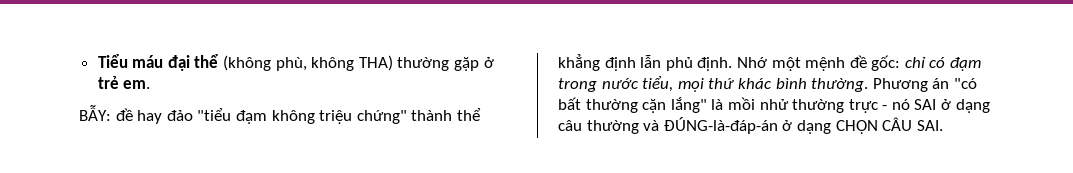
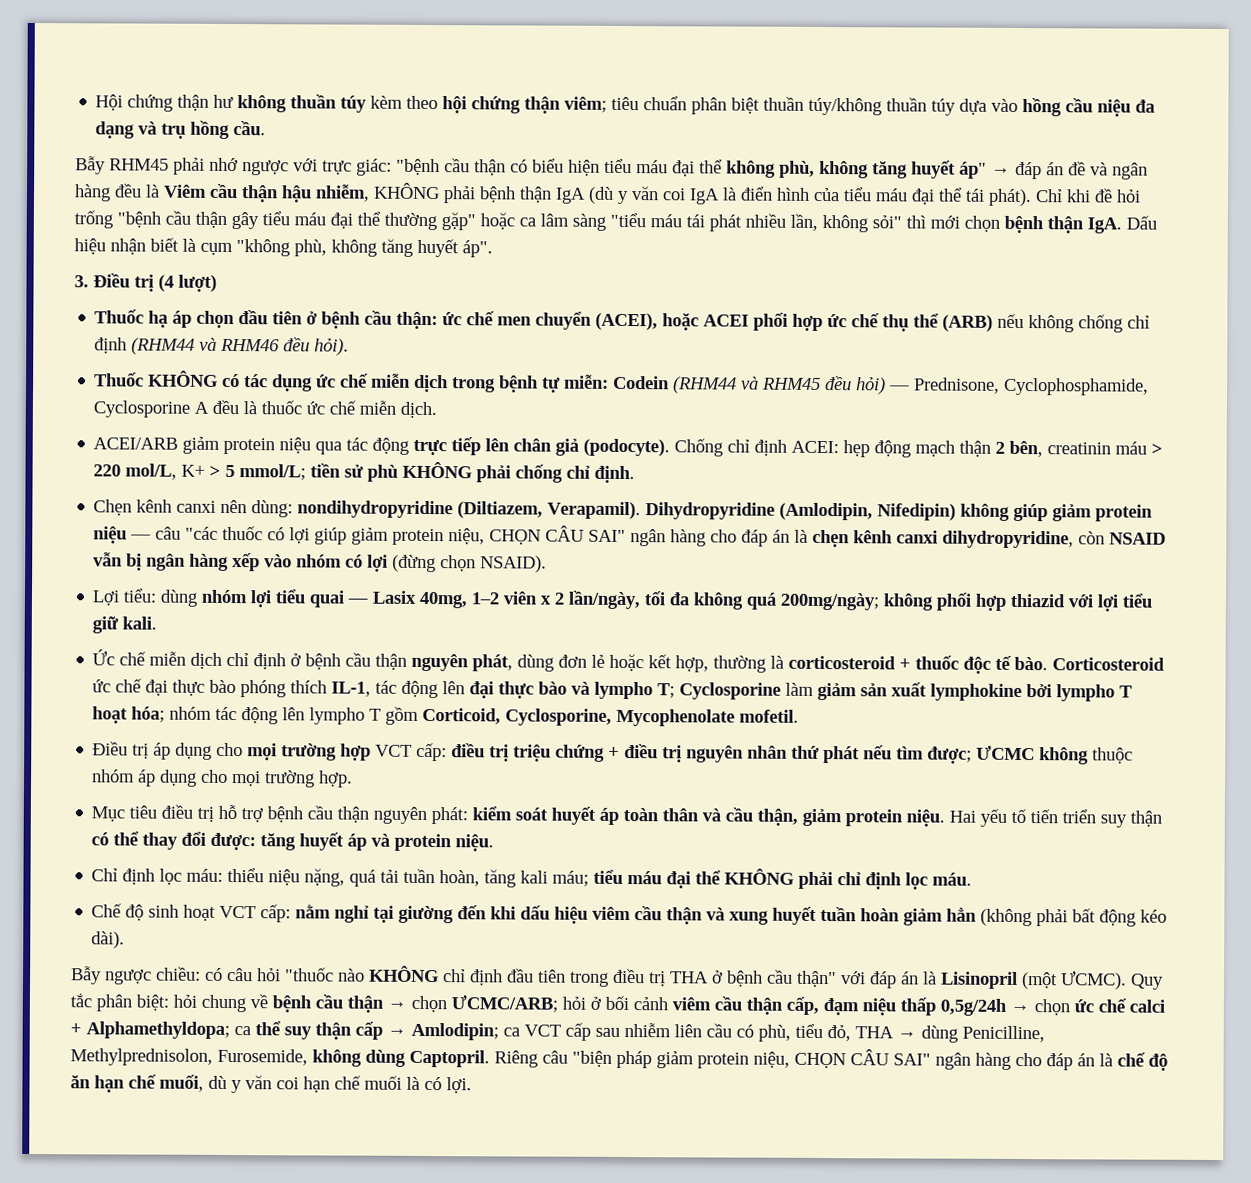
- Tiểu máu đại thể (không phù, không THA) thường gặp ở trẻ em.
- BẪY: đề hay đảo "tiểu đạm không triệu chứng" thành thể khẳng định lẫn phủ định. Nhớ một mệnh đề gốc: chỉ có đạm trong nước tiểu, mọi thứ khác bình thường. Phương án "có bất thường cặn lắng" là mồi nhử thường trực - nó SAI ở dạng câu thường và ĐÚNG-là-đáp-án ở dạng CHỌN CÂU SAI.
+ Hội chứng thận hư không thuần túy kèm theo hội chứng thận viêm; tiêu chuẩn phân biệt thuần túy/không thuần túy dựa vào hồng cầu niệu đa dạng và trụ hồng cầu.
+ Bẫy RHM45 phải nhớ ngược với trực giác: "bệnh cầu thận có biểu hiện tiểu máu đại thể không phù, không tăng huyết áp" → đáp án đề và ngân hàng đều là Viêm cầu thận hậu nhiễm, KHÔNG phải bệnh thận IgA (dù y văn coi IgA là điển hình của tiểu máu đại thể tái phát). Chỉ khi đề hỏi trống "bệnh cầu thận gây tiểu máu đại thể thường gặp" hoặc ca lâm sàng "tiểu máu tái phát nhiều lần, không sỏi" thì mới chọn bệnh thận IgA. Dấu hiệu nhận biết là cụm "không phù, không tăng huyết áp".
+ 3. Điều trị (4 lượt)
+ Thuốc hạ áp chọn đầu tiên ở bệnh cầu thận: ức chế men chuyển (ACEI), hoặc ACEI phối hợp ức chế thụ thể (ARB) nếu không chống chỉ định (RHM44 và RHM46 đều hỏi).
+ Thuốc KHÔNG có tác dụng ức chế miễn dịch trong bệnh tự miễn: Codein (RHM44 và RHM45 đều hỏi) — Prednisone, Cyclophosphamide, Cyclosporine A đều là thuốc ức chế miễn dịch.
+ ACEI/ARB giảm protein niệu qua tác động trực tiếp lên chân giả (podocyte). Chống chỉ định ACEI: hẹp động mạch thận 2 bên, creatinin máu > 220 mol/L, K+ > 5 mmol/L; tiền sử phù KHÔNG phải chống chỉ định.
+ Chẹn kênh canxi nên dùng: nondihydropyridine (Diltiazem, Verapamil). Dihydropyridine (Amlodipin, Nifedipin) không giúp giảm protein niệu — câu "các thuốc có lợi giúp giảm protein niệu, CHỌN CÂU SAI" ngân hàng cho đáp án là chẹn kênh canxi dihydropyridine, còn NSAID vẫn bị ngân hàng xếp vào nhóm có lợi (đừng chọn NSAID).
+ Lợi tiểu: dùng nhóm lợi tiểu quai — Lasix 40mg, 1–2 viên x 2 lần/ngày, tối đa không quá 200mg/ngày; không phối hợp thiazid với lợi tiểu giữ kali.
+ Ức chế miễn dịch chỉ định ở bệnh cầu thận nguyên phát, dùng đơn lẻ hoặc kết hợp, thường là corticosteroid + thuốc độc tế bào. Corticosteroid ức chế đại thực bào phóng thích IL-1, tác động lên đại thực bào và lympho T; Cyclosporine làm giảm sản xuất lymphokine bởi lympho T hoạt hóa; nhóm tác động lên lympho T gồm Corticoid, Cyclosporine, Mycophenolate mofetil.
+ Điều trị áp dụng cho mọi trường hợp VCT cấp: điều trị triệu chứng + điều trị nguyên nhân thứ phát nếu tìm được; ƯCMC không thuộc nhóm áp dụng cho mọi trường hợp.
+ Mục tiêu điều trị hỗ trợ bệnh cầu thận nguyên phát: kiểm soát huyết áp toàn thân và cầu thận, giảm protein niệu. Hai yếu tố tiến triển suy thận có thể thay đổi được: tăng huyết áp và protein niệu.
+ Chỉ định lọc máu: thiểu niệu nặng, quá tải tuần hoàn, tăng kali máu; tiểu máu đại thể KHÔNG phải chỉ định lọc máu.
+ Chế độ sinh hoạt VCT cấp: nằm nghỉ tại giường đến khi dấu hiệu viêm cầu thận và xung huyết tuần hoàn giảm hẳn (không phải bất động kéo dài).
+ Bẫy ngược chiều: có câu hỏi "thuốc nào KHÔNG chỉ định đầu tiên trong điều trị THA ở bệnh cầu thận" với đáp án là Lisinopril (một ƯCMC). Quy tắc phân biệt: hỏi chung về bệnh cầu thận → chọn ƯCMC/ARB; hỏi ở bối cảnh viêm cầu thận cấp, đạm niệu thấp 0,5g/24h → chọn ức chế calci + Alphamethyldopa; ca thể suy thận cấp → Amlodipin; ca VCT cấp sau nhiễm liên cầu có phù, tiểu đỏ, THA → dùng Penicilline, Methylprednisolon, Furosemide, không dùng Captopril. Riêng câu "biện pháp giảm protein niệu, CHỌN CÂU SAI" ngân hàng cho đáp án là chế độ ăn hạn chế muối, dù y văn coi hạn chế muối là có lợi.

